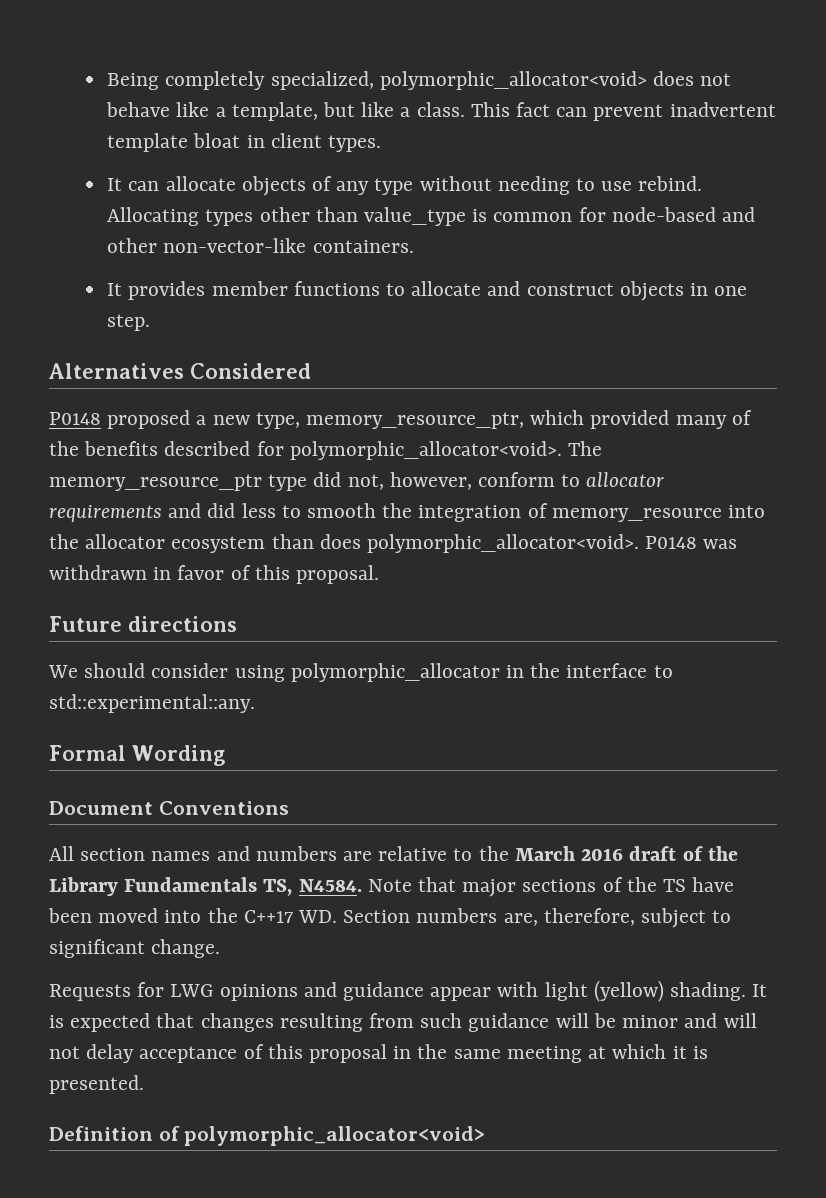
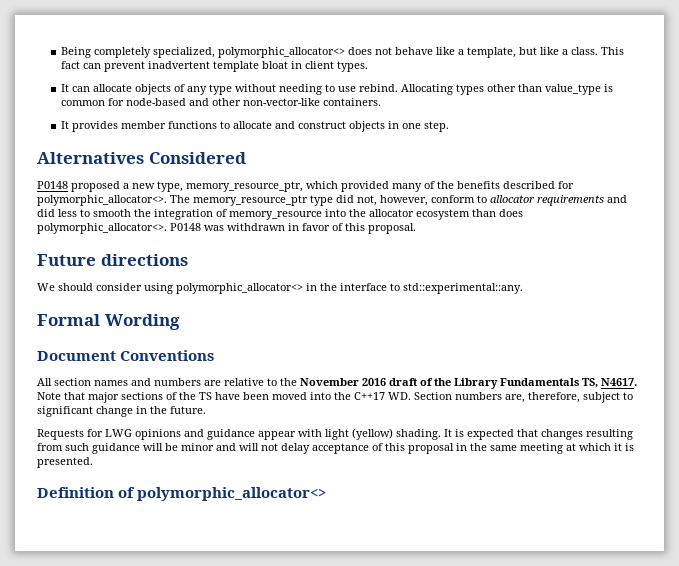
- Being completely specialized, polymorphic_allocator<void> does not behave like a template, but like a class.
+ Being completely specialized, polymorphic_allocator<> does not behave like a template, but like a class.
- P0148 proposed a new type, memory_resource_ptr, which provided many of the benefits described for polymorphic_allocator<void>.
+ P0148 proposed a new type, memory_resource_ptr, which provided many of the benefits described for polymorphic_allocator<>.
- The memory_resource_ptr type did not, however, conform to allocator requirements and did less to smooth the integration of memory_resource into the allocator ecosystem than does polymorphic_allocator<void>.
+ The memory_resource_ptr type did not, however, conform to allocator requirements and did less to smooth the integration of memory_resource into the allocator ecosystem than does polymorphic_allocator<>.
- We should consider using polymorphic_allocator in the interface to std::experimental::any.
+ We should consider using polymorphic_allocator<> in the interface to std::experimental::any.
- All section names and numbers are relative to the March 2016 draft of the Library Fundamentals TS, N4584.
+ All section names and numbers are relative to the November 2016 draft of the Library Fundamentals TS, N4617.
- Note that major sections of the TS have been moved into the C++17 WD. Section numbers are, therefore, subject to significant change.
+ Note that major sections of the TS have been moved into the C++17 WD. Section numbers are, therefore, subject to significant change in the future.
- Definition of polymorphic_allocator<void>
+ Definition of polymorphic_allocator<>

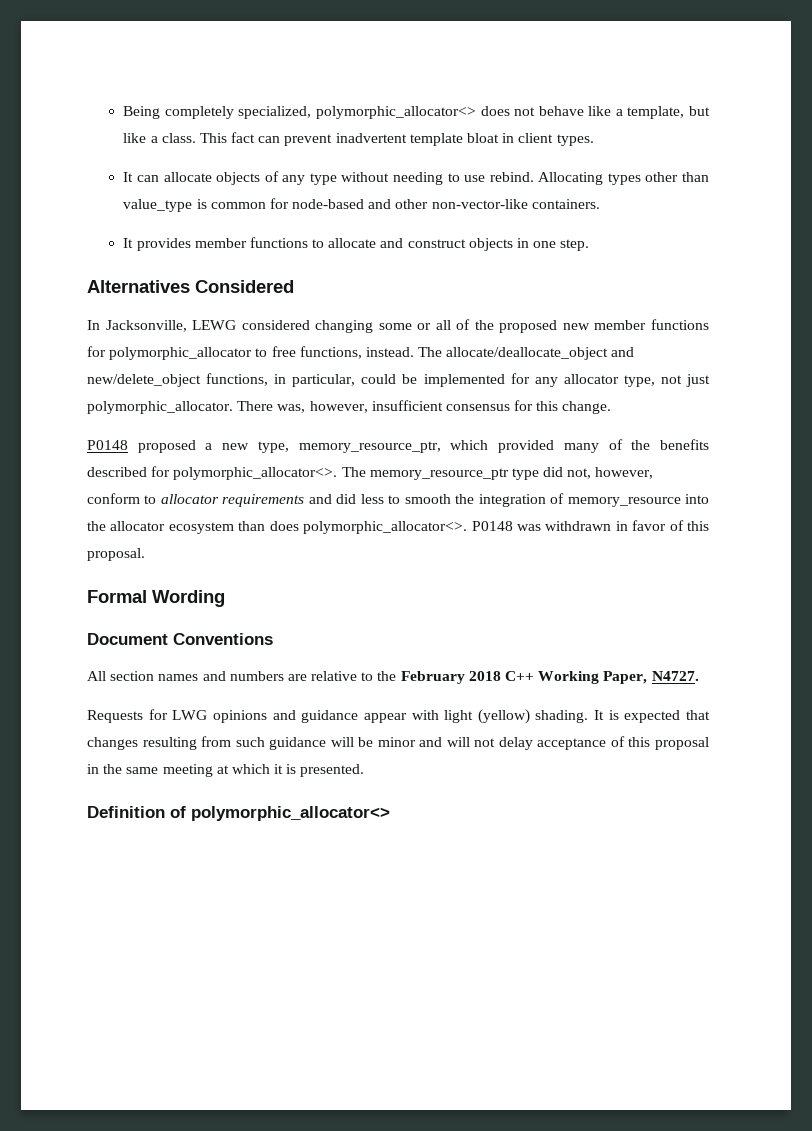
+ In Jacksonville, LEWG considered changing some or all of the proposed new member functions for polymorphic_allocator to free functions, instead. The allocate/deallocate_object and new/delete_object functions, in particular, could be implemented for any allocator type, not just polymorphic_allocator. There was, however, insufficient consensus for this change.
- Future directions
- We should consider using polymorphic_allocator<> in the interface to std::experimental::any.
- All section names and numbers are relative to the November 2016 draft of the Library Fundamentals TS, N4617. Note that major sections of the TS have been moved into the C++17 WD. Section numbers are, therefore, subject to significant change in the future.
+ All section names and numbers are relative to the February 2018 C++ Working Paper, N4727.

